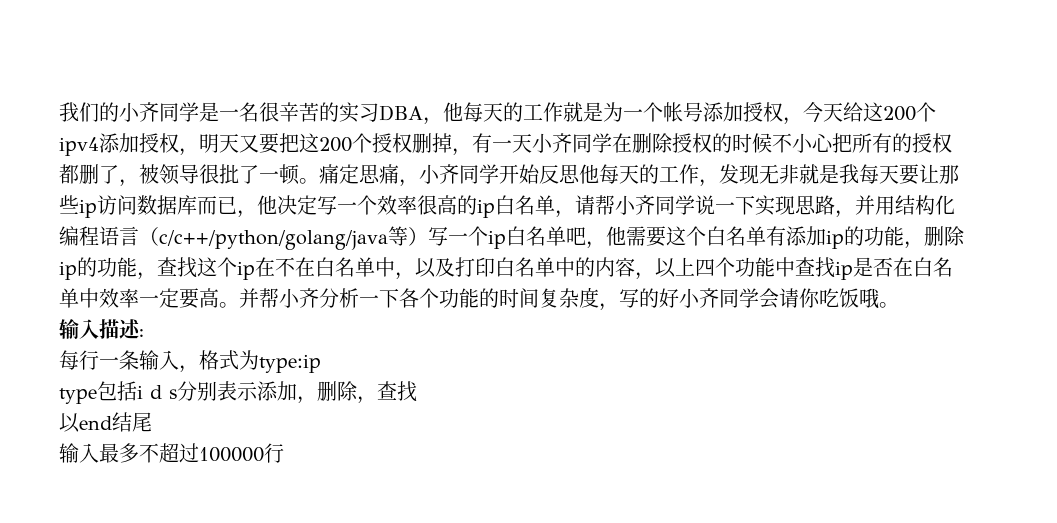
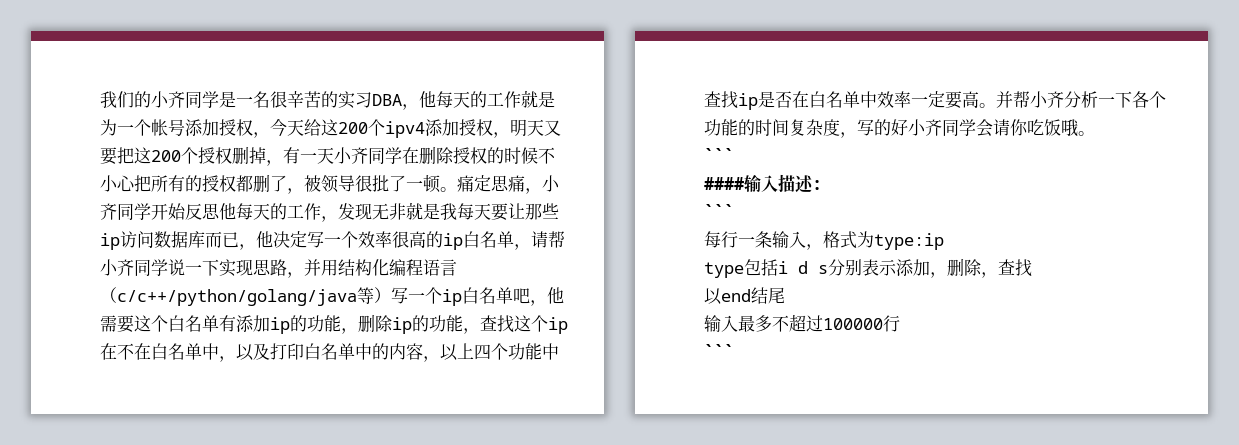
  并帮小齐分析一下各个功能的时间复杂度，写的好小齐同学会请你吃饭哦。
- 输入描述:
+ ```
+ ####输入描述:
+ ```
  输入最多不超过100000行
+ ```

